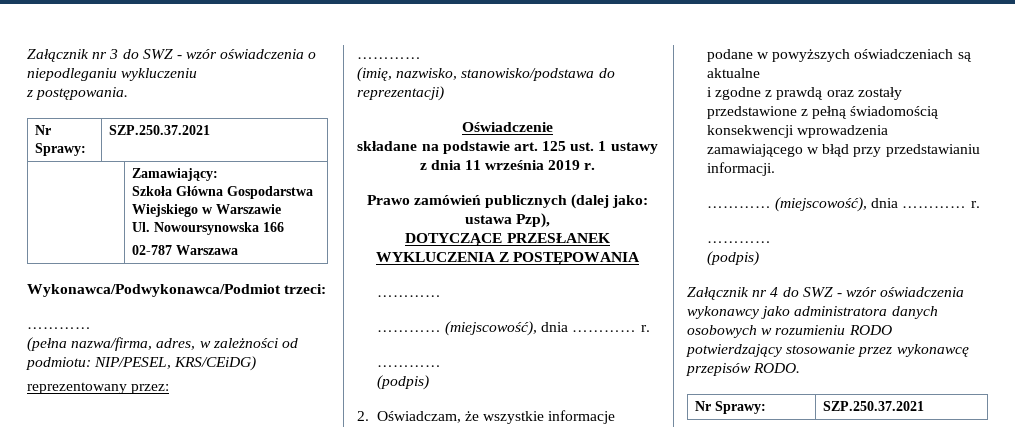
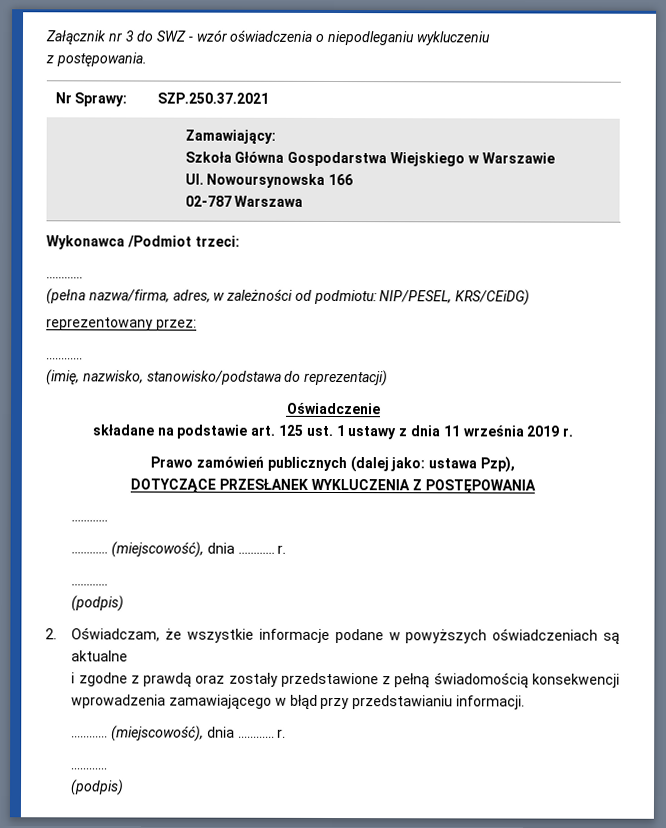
- Wykonawca/Podwykonawca/Podmiot trzeci:
+ Wykonawca /Podmiot trzeci:
- Załącznik nr 4 do SWZ - wzór oświadczenia wykonawcy jako administratora danych osobowych w rozumieniu RODO potwierdzający stosowanie przez wykonawcę przepisów RODO.
- Nr Sprawy: | SZP.250.37.2021

